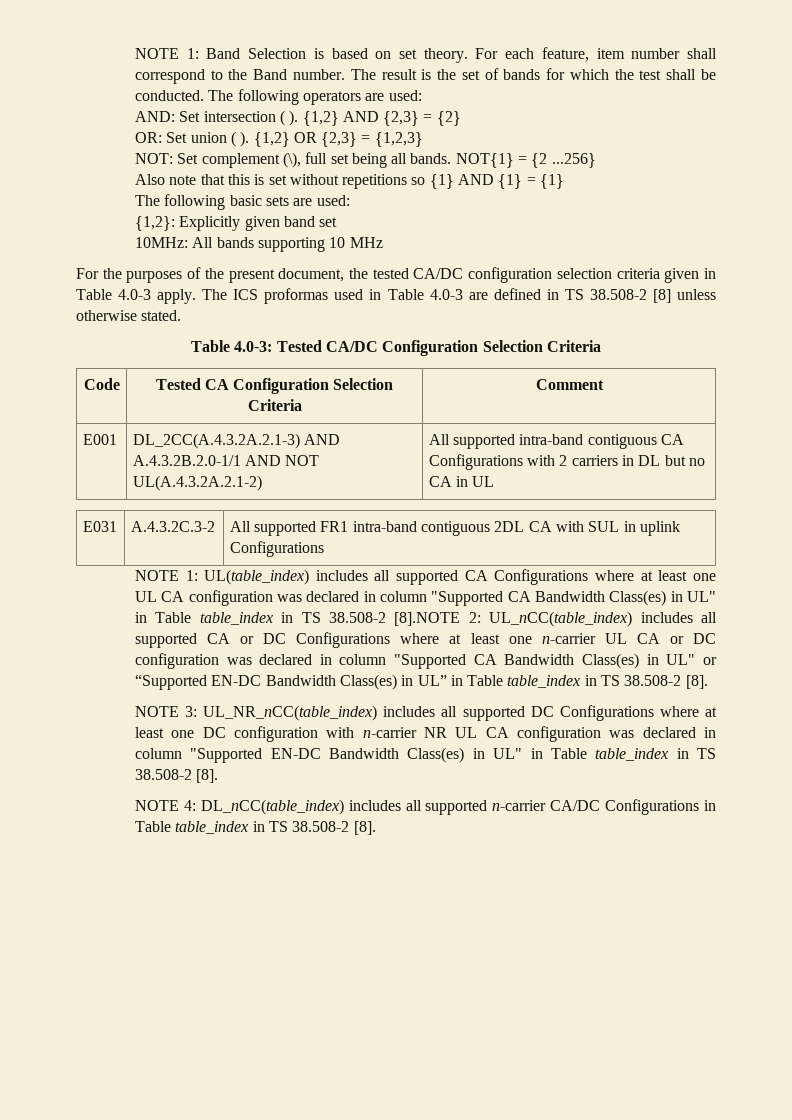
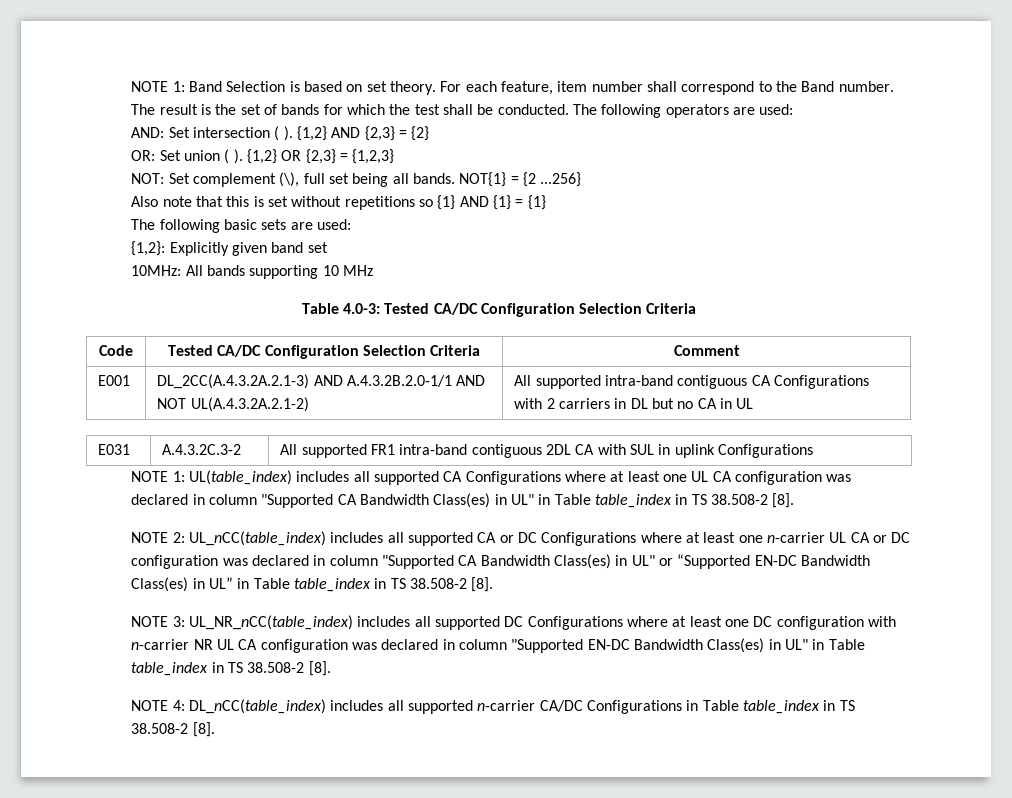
- For the purposes of the present document, the tested CA/DC configuration selection criteria given in Table 4.0-3 apply. The ICS proformas used in Table 4.0-3 are defined in TS 38.508-2 [8] unless otherwise stated.
- Code | Tested CA Configuration Selection Criteria | Comment
+ Code | Tested CA/DC Configuration Selection Criteria | Comment
- UL(table_index) includes all supported CA Configurations where at least one UL CA configuration was declared in column "Supported CA Bandwidth Class(es) in UL" in Table table_index in TS 38.508-2 [8].NOTE 2:
+ UL(table_index) includes all supported CA Configurations where at least one UL CA configuration was declared in column "Supported CA Bandwidth Class(es) in UL" in Table table_index in TS 38.508-2 [8].
+ NOTE 2:

